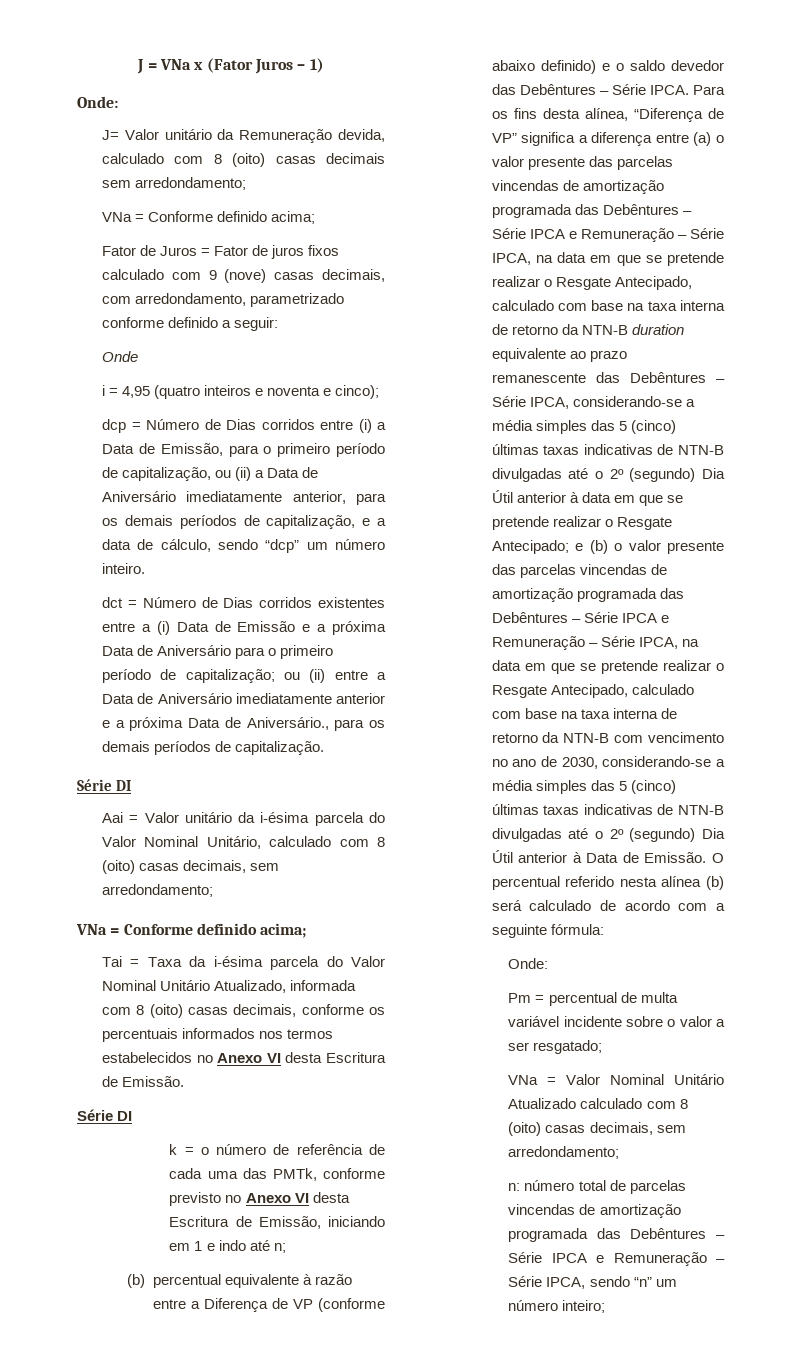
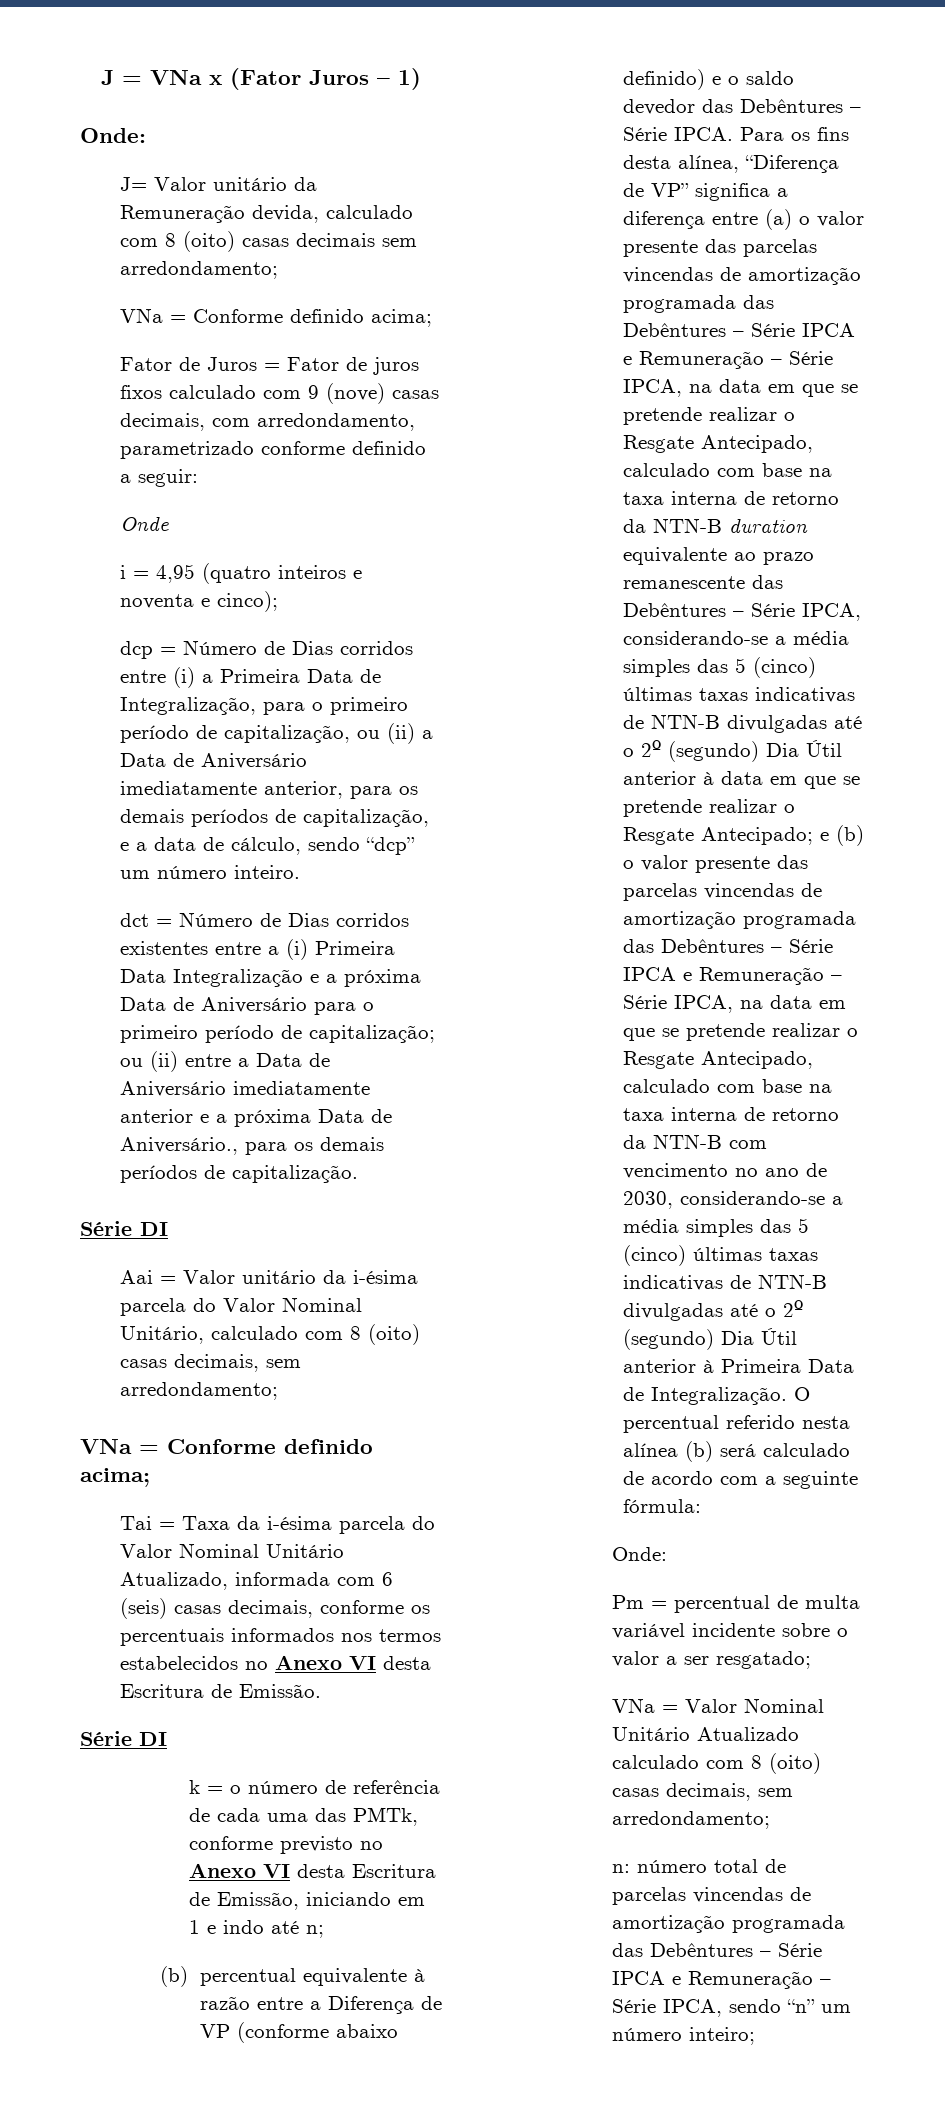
- dcp = Número de Dias corridos entre (i) a Data de Emissão, para o primeiro período de capitalização, ou (ii) a Data de Aniversário imediatamente anterior, para os demais períodos de capitalização, e a data de cálculo, sendo “dcp” um número inteiro.
+ dcp = Número de Dias corridos entre (i) a Primeira Data de Integralização, para o primeiro período de capitalização, ou (ii) a Data de Aniversário imediatamente anterior, para os demais períodos de capitalização, e a data de cálculo, sendo “dcp” um número inteiro.
- dct = Número de Dias corridos existentes entre a (i) Data de Emissão e a próxima Data de Aniversário para o primeiro período de capitalização; ou (ii) entre a Data de Aniversário imediatamente anterior e a próxima Data de Aniversário., para os demais períodos de capitalização.
+ dct = Número de Dias corridos existentes entre a (i) Primeira Data Integralização e a próxima Data de Aniversário para o primeiro período de capitalização; ou (ii) entre a Data de Aniversário imediatamente anterior e a próxima Data de Aniversário., para os demais períodos de capitalização.
- Tai = Taxa da i-ésima parcela do Valor Nominal Unitário Atualizado, informada com 8 (oito) casas decimais, conforme os percentuais informados nos termos estabelecidos no Anexo VI desta Escritura de Emissão.
+ Tai = Taxa da i-ésima parcela do Valor Nominal Unitário Atualizado, informada com 6 (seis) casas decimais, conforme os percentuais informados nos termos estabelecidos no Anexo VI desta Escritura de Emissão.
- e (b) o valor presente das parcelas vincendas de amortização programada das Debêntures – Série IPCA e Remuneração – Série IPCA, na data em que se pretende realizar o Resgate Antecipado, calculado com base na taxa interna de retorno da NTN-B com vencimento no ano de 2030, considerando-se a média simples das 5 (cinco) últimas taxas indicativas de NTN-B divulgadas até o 2º (segundo) Dia Útil anterior à Data de Emissão.
+ e (b) o valor presente das parcelas vincendas de amortização programada das Debêntures – Série IPCA e Remuneração – Série IPCA, na data em que se pretende realizar o Resgate Antecipado, calculado com base na taxa interna de retorno da NTN-B com vencimento no ano de 2030, considerando-se a média simples das 5 (cinco) últimas taxas indicativas de NTN-B divulgadas até o 2º (segundo) Dia Útil anterior à Primeira Data de Integralização.

